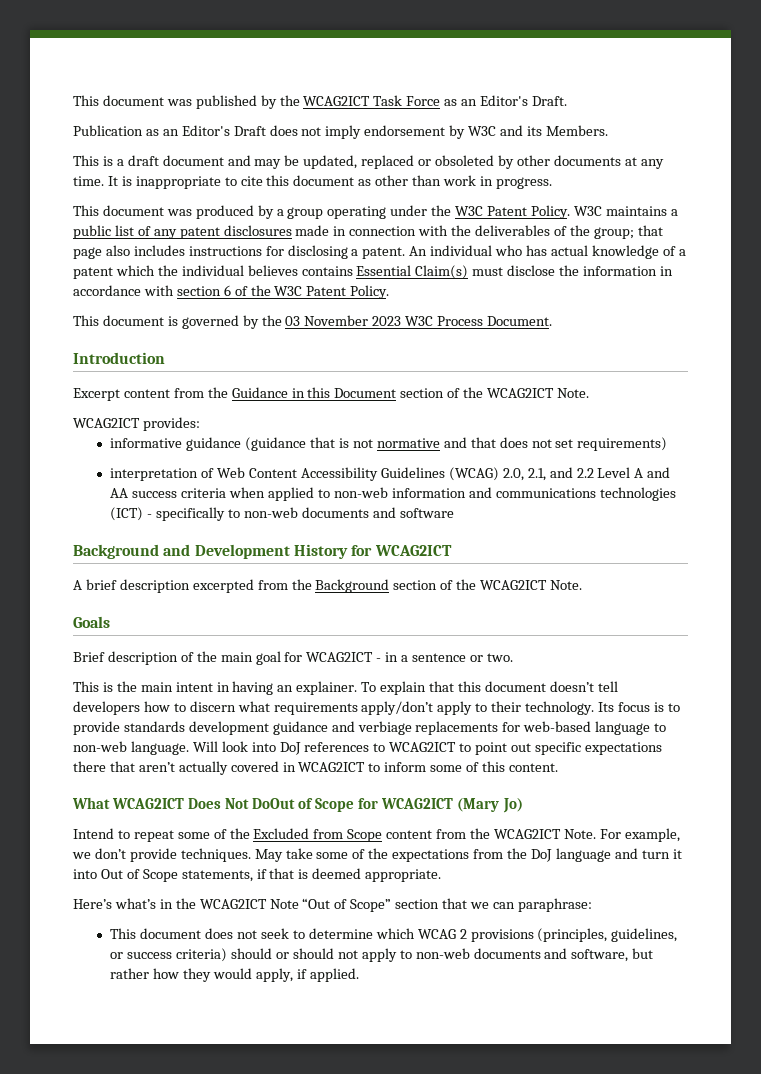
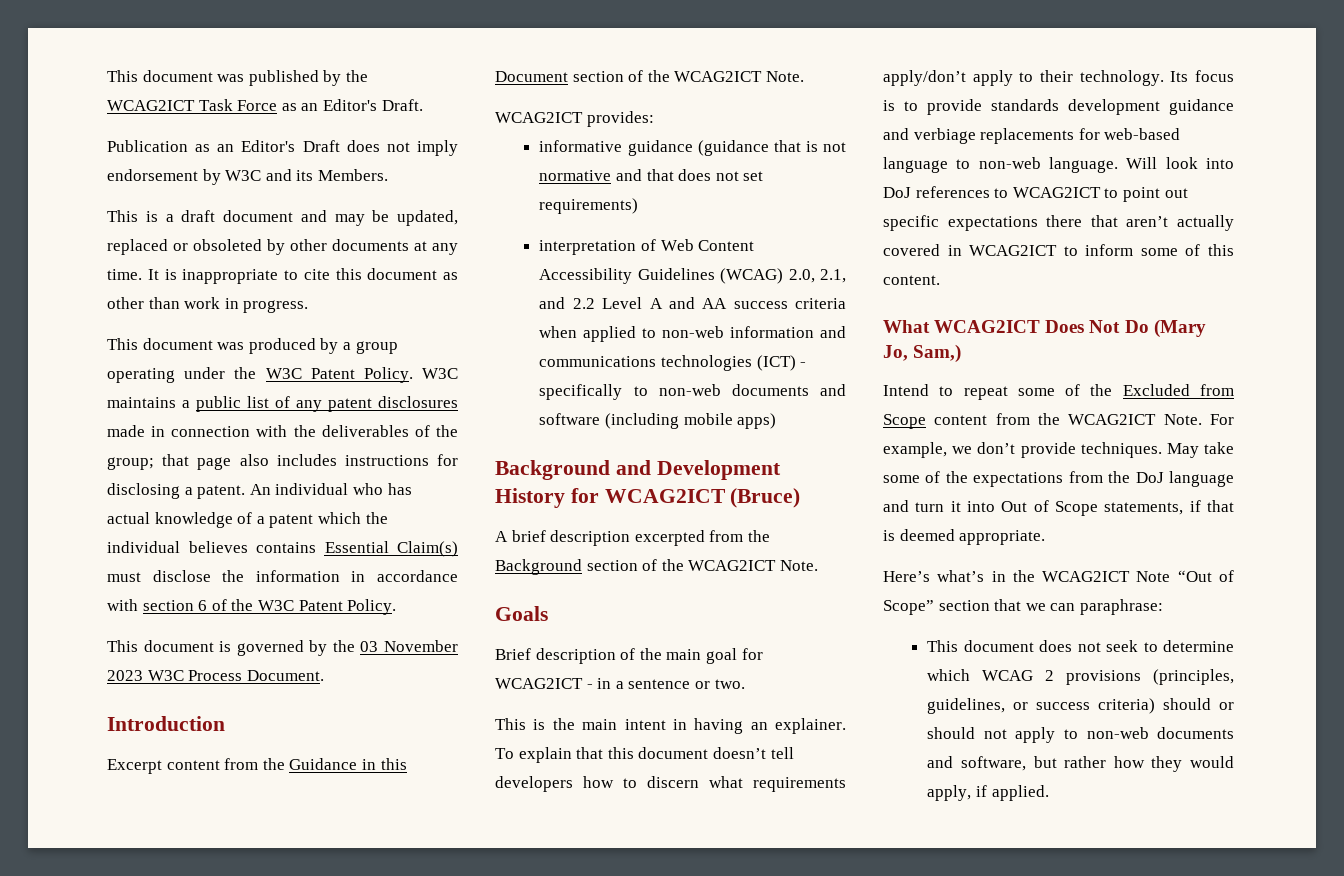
- interpretation of Web Content Accessibility Guidelines (WCAG) 2.0, 2.1, and 2.2 Level A and AA success criteria when applied to non-web information and communications technologies (ICT) - specifically to non-web documents and software
+ interpretation of Web Content Accessibility Guidelines (WCAG) 2.0, 2.1, and 2.2 Level A and AA success criteria when applied to non-web information and communications technologies (ICT) - specifically to non-web documents and software (including mobile apps)
- Background and Development History for WCAG2ICT
+ Background and Development History for WCAG2ICT (Bruce)
- What WCAG2ICT Does Not DoOut of Scope for WCAG2ICT (Mary Jo)
+ What WCAG2ICT Does Not Do (Mary Jo, Sam,)

